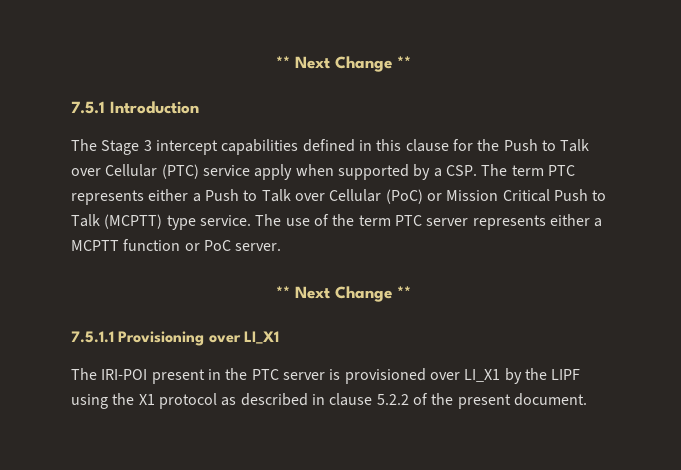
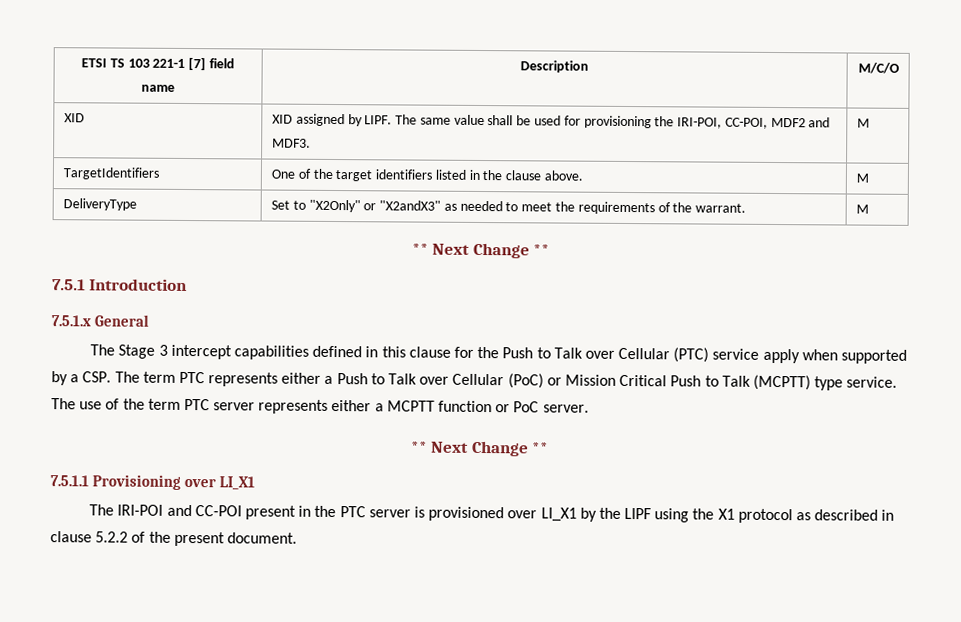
+ ETSI TS 103 221-1 [7] field name | Description | M/C/O
+ XID | XID assigned by LIPF. The same value shall be used for provisioning the IRI-POI, CC-POI, MDF2 and MDF3. | M
+ TargetIdentifiers | One of the target identifiers listed in the clause above. | M
+ DeliveryType | Set to "X2Only" or "X2andX3" as needed to meet the requirements of the warrant. | M
+ 7.5.1.x General
- The IRI-POI present in the PTC server is provisioned over LI_X1 by the LIPF using the X1 protocol as described in clause 5.2.2 of the present document.
+ The IRI-POI and CC-POI present in the PTC server is provisioned over LI_X1 by the LIPF using the X1 protocol as described in clause 5.2.2 of the present document.

